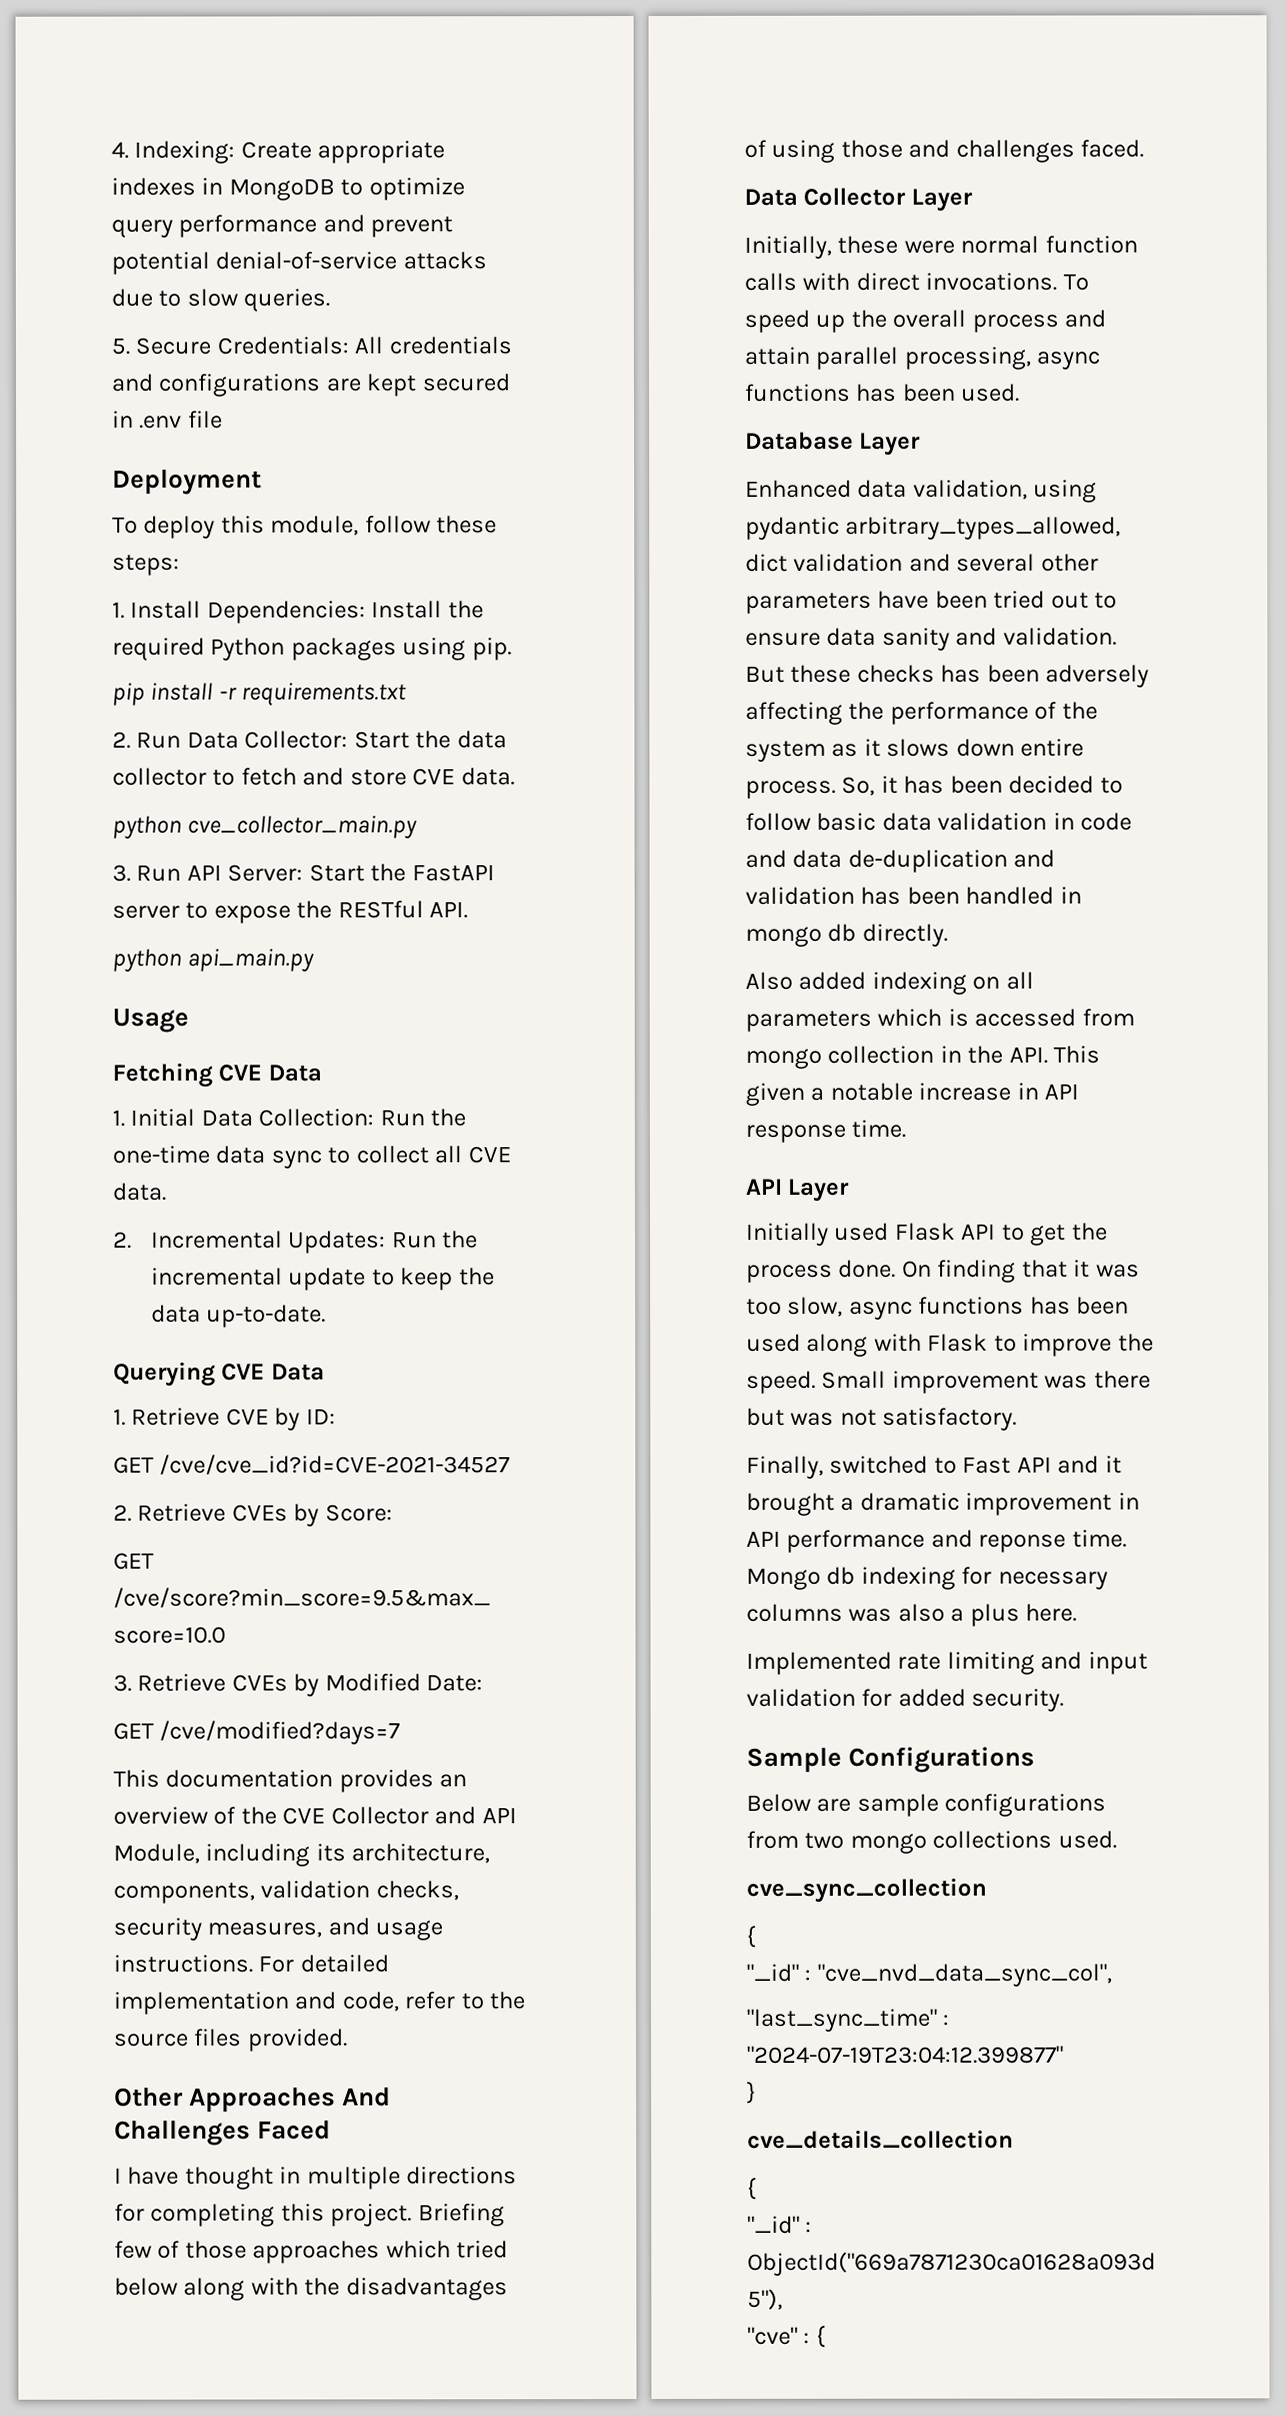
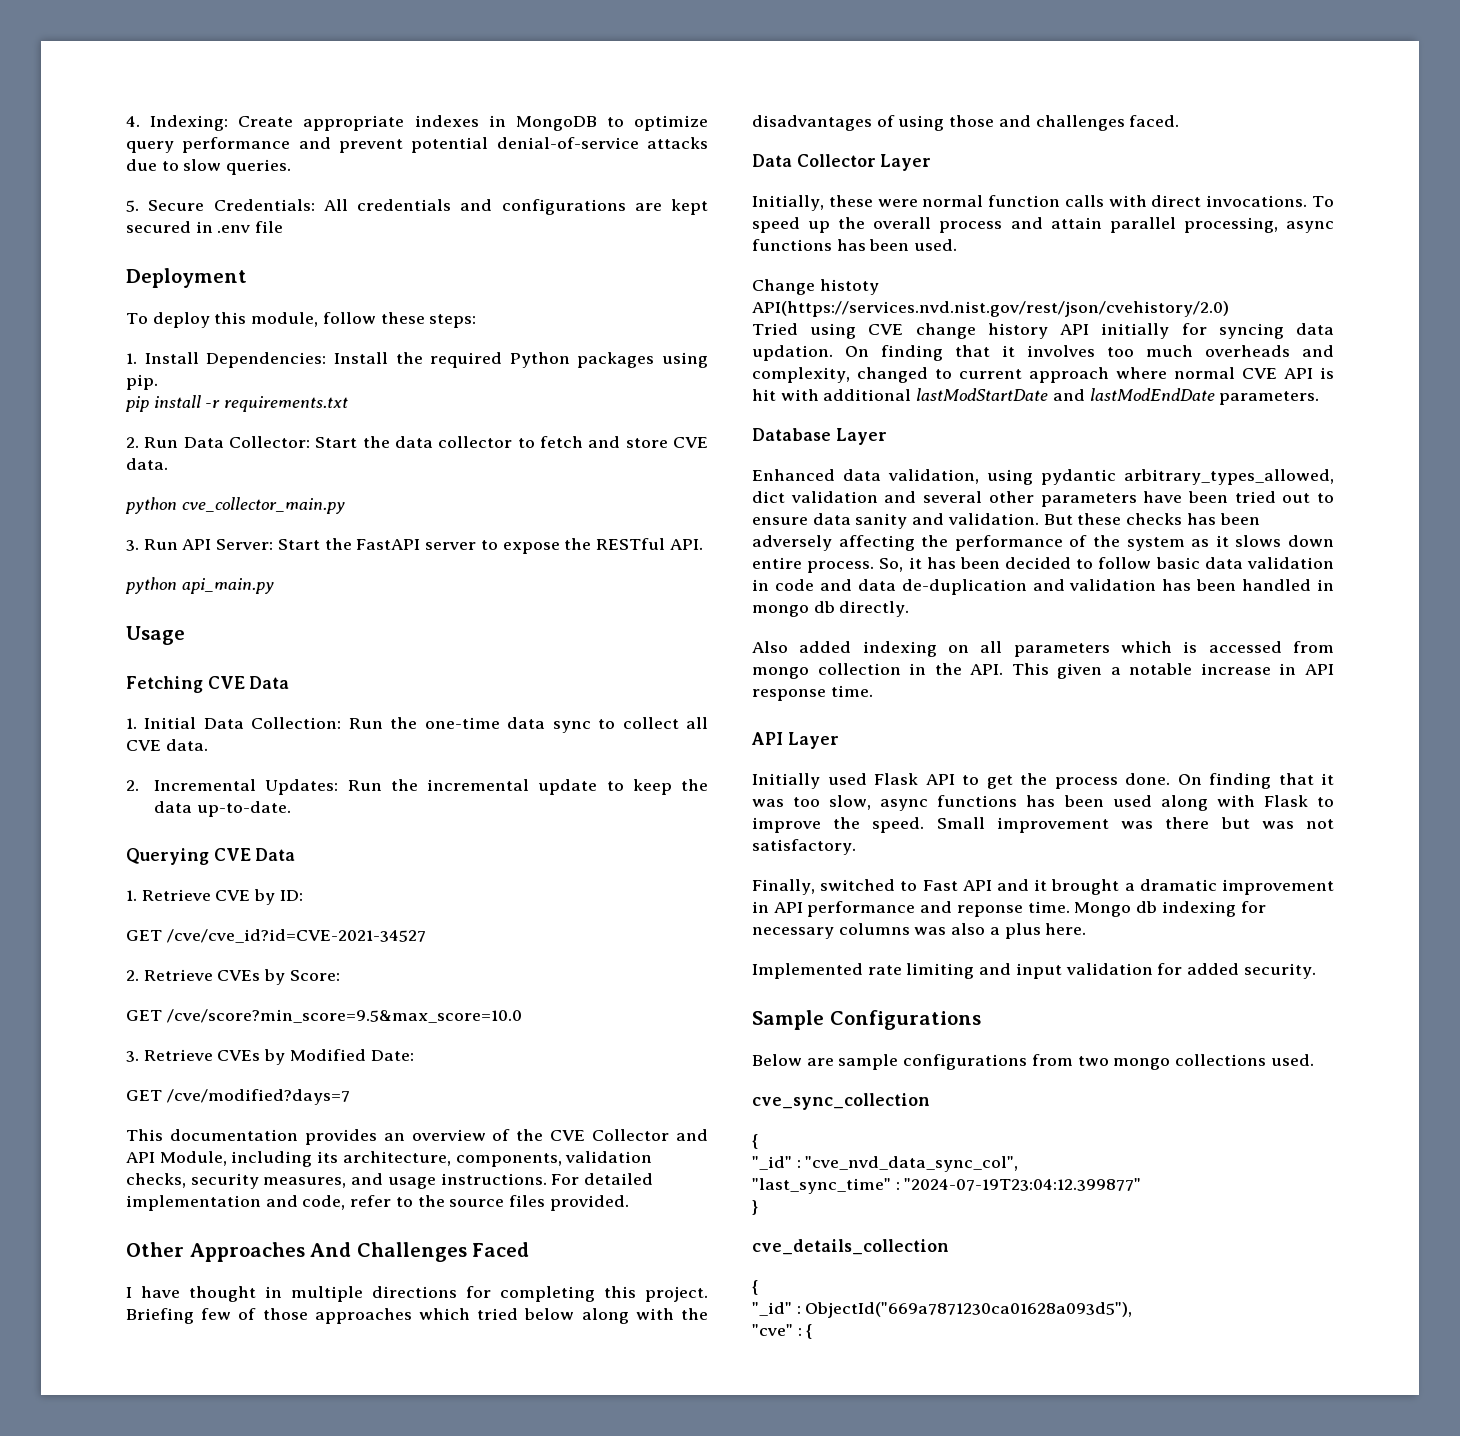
+ Change histoty API(https://services.nvd.nist.gov/rest/json/cvehistory/2.0)
+ Tried using CVE change history API initially for syncing data updation. On finding that it involves too much overheads and complexity, changed to current approach where normal CVE API is hit with additional lastModStartDate and lastModEndDate parameters.

